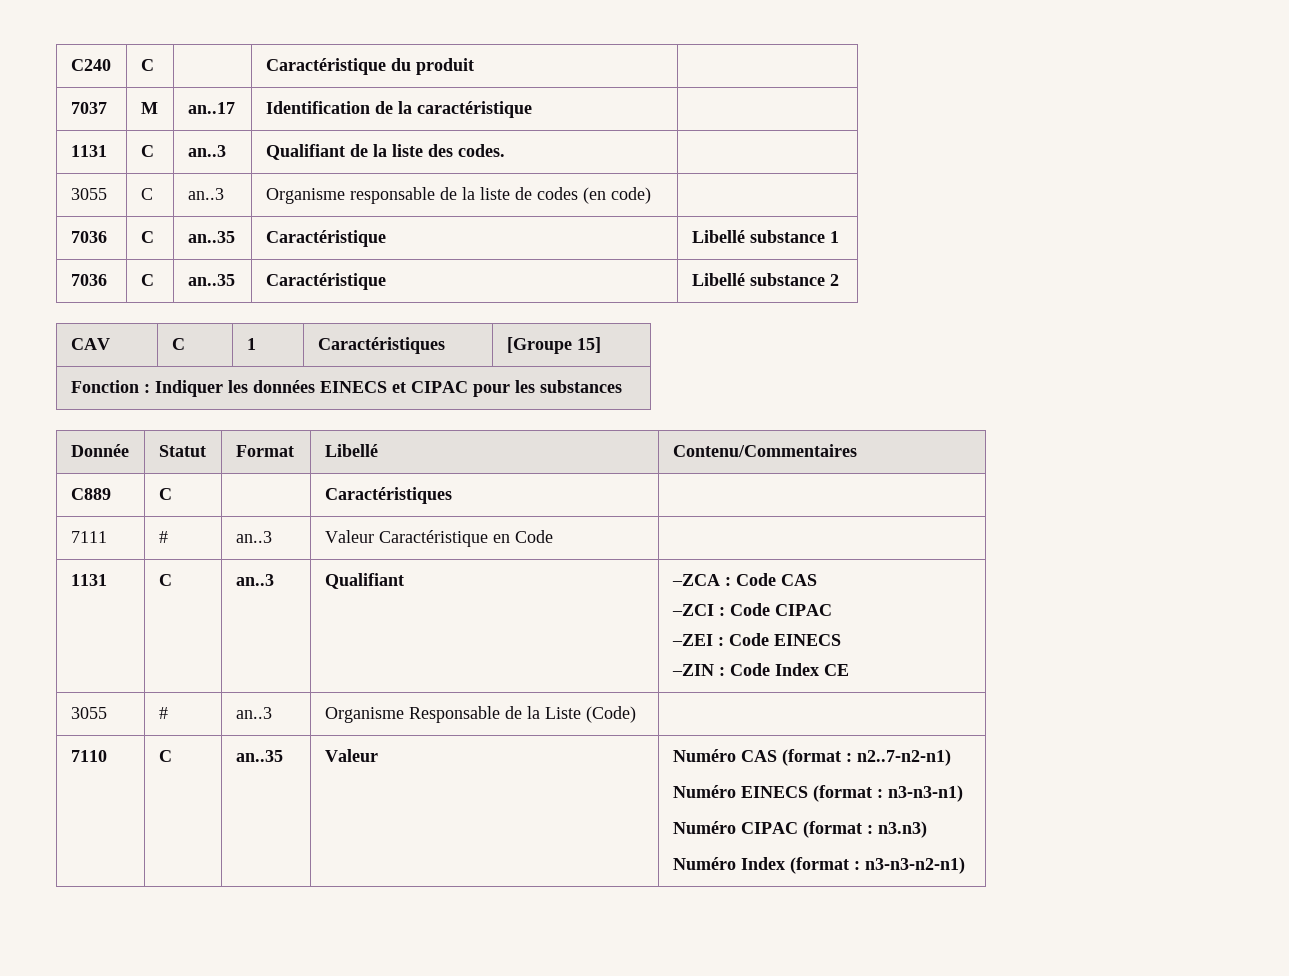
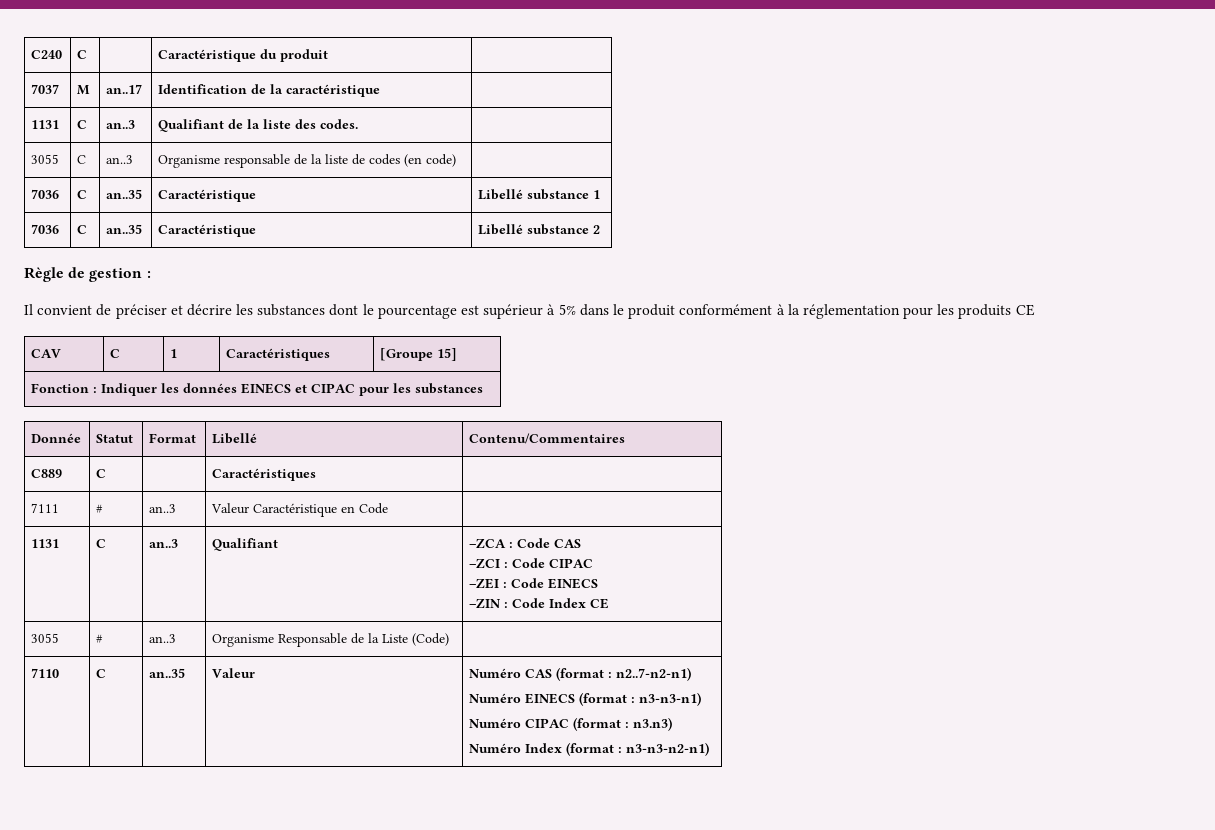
+ Règle de gestion :
+ Il convient de préciser et décrire les substances dont le pourcentage est supérieur à 5% dans le produit conformément à la réglementation pour les produits CE

